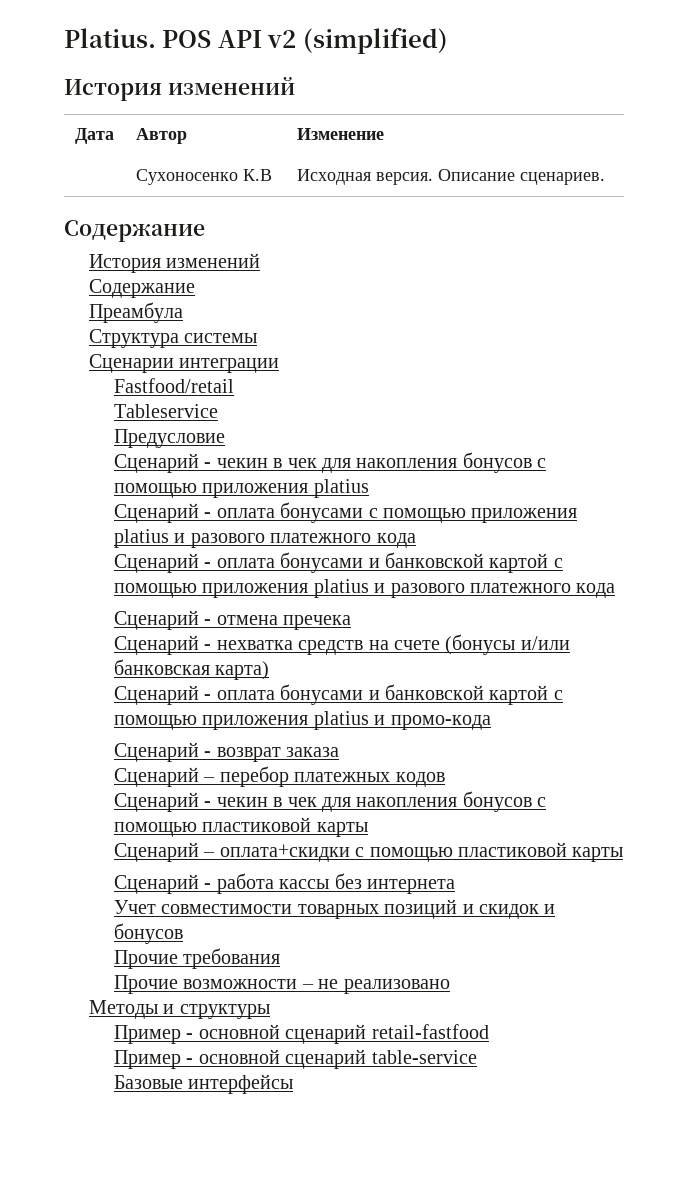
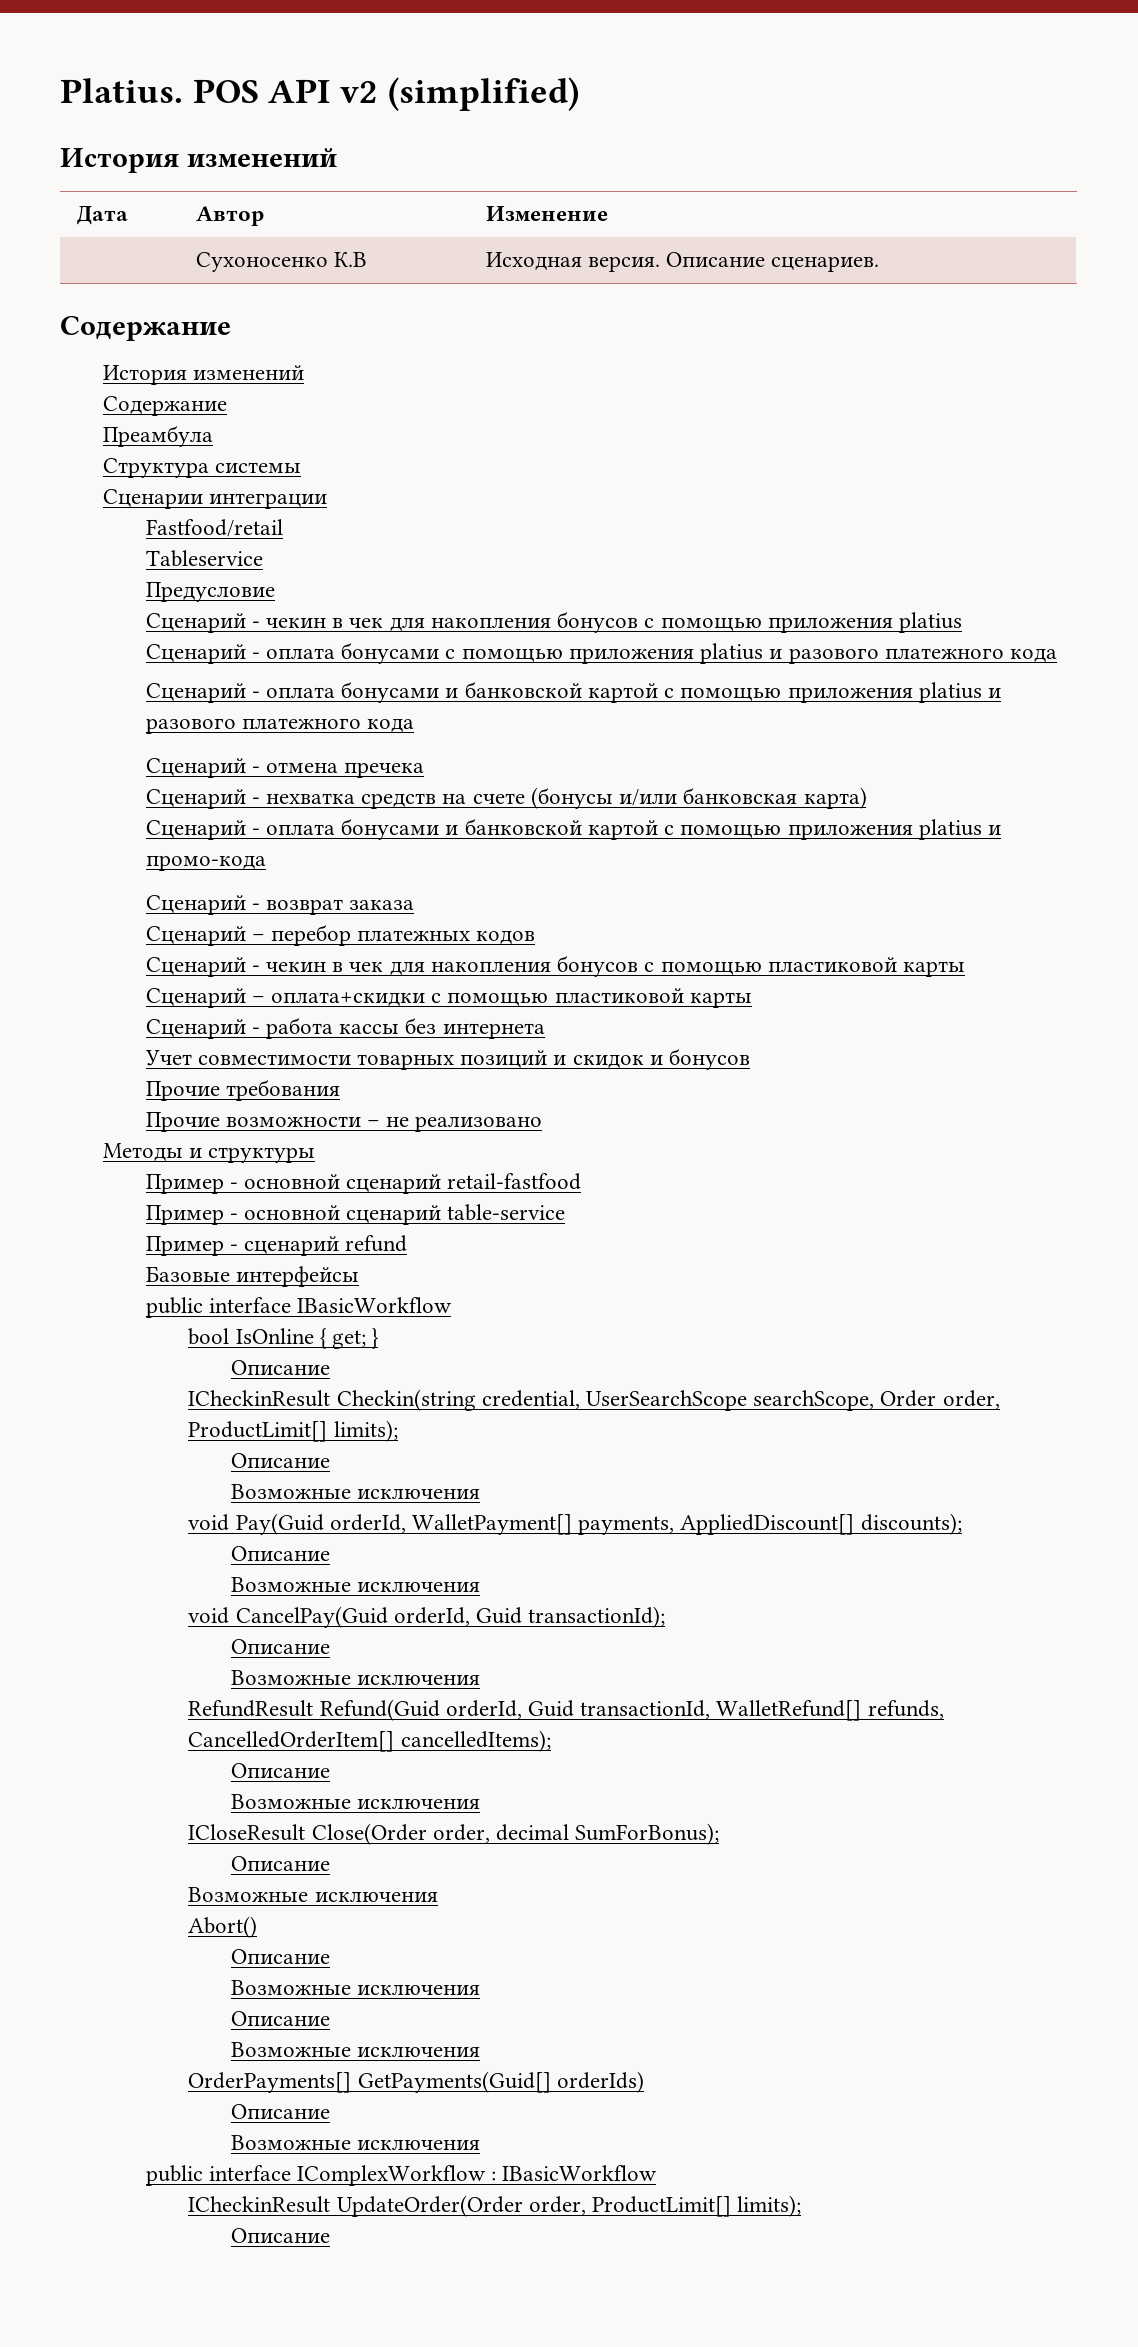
+ Пример - сценарий refund
  Базовые интерфейсы
+ public interface IBasicWorkflow
+ bool IsOnline { get; }
+ Описание
+ ICheckinResult Checkin(string credential, UserSearchScope searchScope, Order order, ProductLimit[] limits);
+ Описание
+ Возможные исключения
+ void Pay(Guid orderId, WalletPayment[] payments, AppliedDiscount[] discounts);
+ Описание
+ Возможные исключения
+ void CancelPay(Guid orderId, Guid transactionId);
+ Описание
+ Возможные исключения
+ RefundResult Refund(Guid orderId, Guid transactionId, WalletRefund[] refunds, CancelledOrderItem[] cancelledItems);
+ Описание
+ Возможные исключения
+ ICloseResult Close(Order order, decimal SumForBonus);
+ Описание
+ Возможные исключения
+ Abort()
+ Описание
+ Возможные исключения
+ Описание
+ Возможные исключения
+ OrderPayments[] GetPayments(Guid[] orderIds)
+ Описание
+ Возможные исключения
+ public interface IComplexWorkflow : IBasicWorkflow
+ ICheckinResult UpdateOrder(Order order, ProductLimit[] limits);
+ Описание

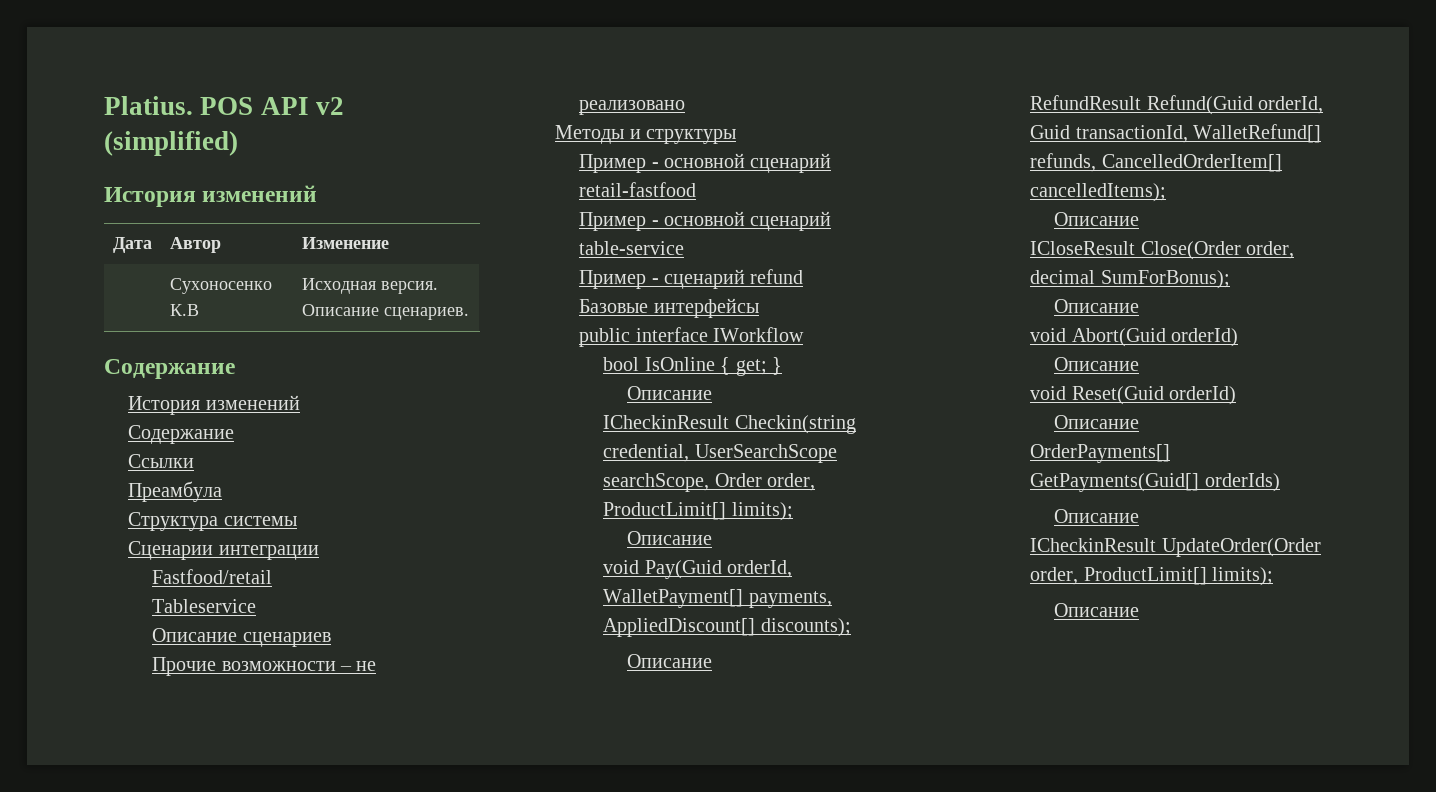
+ Ссылки
- Предусловие
- Сценарий - чекин в чек для накопления бонусов c помощью приложения platius
- Сценарий - оплата бонусами с помощью приложения platius и разового платежного кода
- Сценарий - оплата бонусами и банковской картой c помощью приложения platius и разового платежного кода
- Сценарий - отмена пречека
- Сценарий - нехватка средств на счете (бонусы и/или банковская карта)
- Сценарий - оплата бонусами и банковской картой c помощью приложения platius и промо-кода
- Сценарий - возврат заказа
- Сценарий – перебор платежных кодов
- Сценарий - чекин в чек для накопления бонусов c помощью пластиковой карты
- Сценарий – оплата+скидки c помощью пластиковой карты
- Сценарий - работа кассы без интернета
- Учет совместимости товарных позиций и скидок и бонусов
- Прочие требования
+ Описание сценариев
- public interface IBasicWorkflow
+ public interface IWorkflow
  ICheckinResult Checkin(string credential, UserSearchScope searchScope, Order order, ProductLimit[] limits);
  Описание
- Возможные исключения
  void Pay(Guid orderId, WalletPayment[] payments, AppliedDiscount[] discounts);
  Описание
- Возможные исключения
- void CancelPay(Guid orderId, Guid transactionId);
- Описание
- Возможные исключения
  RefundResult Refund(Guid orderId, Guid transactionId, WalletRefund[] refunds, CancelledOrderItem[] cancelledItems);
  Описание
- Возможные исключения
  ICloseResult Close(Order order, decimal SumForBonus);
  Описание
- Возможные исключения
- Abort()
+ void Abort(Guid orderId)
  Описание
- Возможные исключения
+ void Reset(Guid orderId)
  Описание
- Возможные исключения
  OrderPayments[] GetPayments(Guid[] orderIds)
  Описание
- Возможные исключения
- public interface IComplexWorkflow : IBasicWorkflow

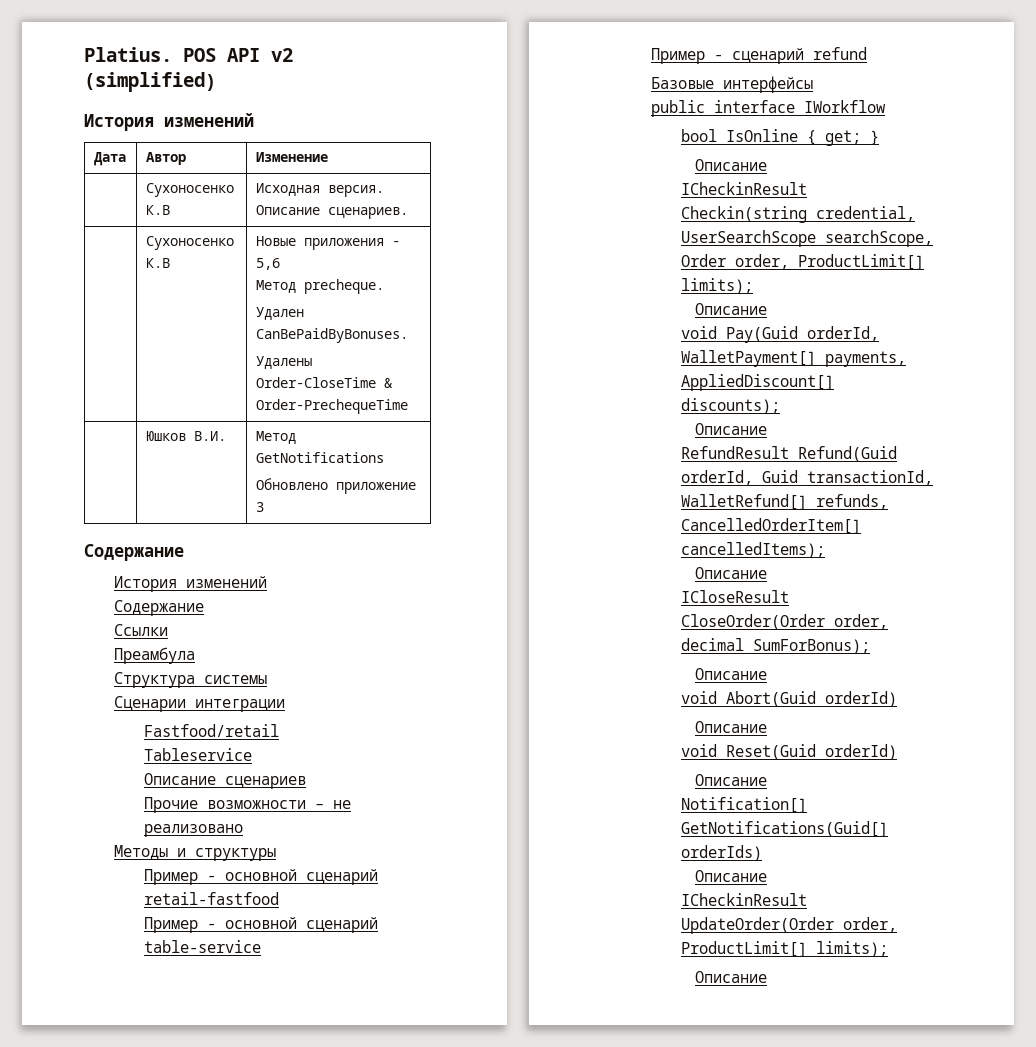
+ | Сухоносенко К.В | Новые приложения - 5,6
+ Метод precheque.
+ Удален CanBePaidByBonuses.
+ Удалены Order-CloseTime & Order-PrechequeTime
+ | Юшков В.И. | Метод GetNotifications
+ Обновлено приложение 3
- ICloseResult Close(Order order, decimal SumForBonus);
+ ICloseResult CloseOrder(Order order, decimal SumForBonus);
- OrderPayments[] GetPayments(Guid[] orderIds)
+ Notification[] GetNotifications(Guid[] orderIds)

